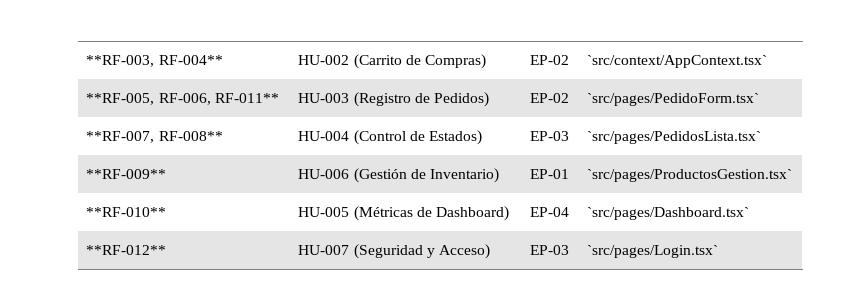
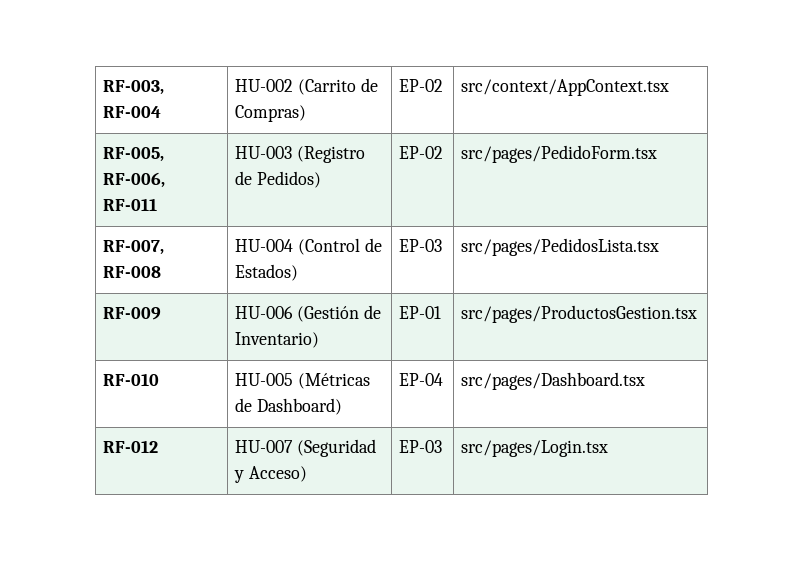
- **RF-003, RF-004** | HU-002 (Carrito de Compras) | EP-02 | `src/context/AppContext.tsx`
- **RF-005, RF-006, RF-011** | HU-003 (Registro de Pedidos) | EP-02 | `src/pages/PedidoForm.tsx`
- **RF-007, RF-008** | HU-004 (Control de Estados) | EP-03 | `src/pages/PedidosLista.tsx`
- **RF-009** | HU-006 (Gestión de Inventario) | EP-01 | `src/pages/ProductosGestion.tsx`
- **RF-010** | HU-005 (Métricas de Dashboard) | EP-04 | `src/pages/Dashboard.tsx`
- **RF-012** | HU-007 (Seguridad y Acceso) | EP-03 | `src/pages/Login.tsx`
+ RF-003, RF-004 | HU-002 (Carrito de Compras) | EP-02 | src/context/AppContext.tsx
+ RF-005, RF-006, RF-011 | HU-003 (Registro de Pedidos) | EP-02 | src/pages/PedidoForm.tsx
+ RF-007, RF-008 | HU-004 (Control de Estados) | EP-03 | src/pages/PedidosLista.tsx
+ RF-009 | HU-006 (Gestión de Inventario) | EP-01 | src/pages/ProductosGestion.tsx
+ RF-010 | HU-005 (Métricas de Dashboard) | EP-04 | src/pages/Dashboard.tsx
+ RF-012 | HU-007 (Seguridad y Acceso) | EP-03 | src/pages/Login.tsx

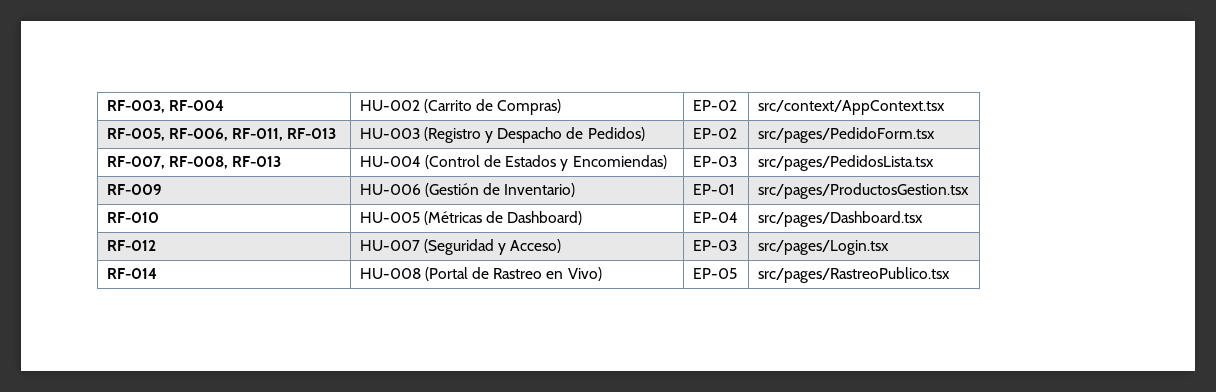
- RF-005, RF-006, RF-011 | HU-003 (Registro de Pedidos) | EP-02 | src/pages/PedidoForm.tsx
+ RF-005, RF-006, RF-011, RF-013 | HU-003 (Registro y Despacho de Pedidos) | EP-02 | src/pages/PedidoForm.tsx
- RF-007, RF-008 | HU-004 (Control de Estados) | EP-03 | src/pages/PedidosLista.tsx
+ RF-007, RF-008, RF-013 | HU-004 (Control de Estados y Encomiendas) | EP-03 | src/pages/PedidosLista.tsx
+ RF-014 | HU-008 (Portal de Rastreo en Vivo) | EP-05 | src/pages/RastreoPublico.tsx

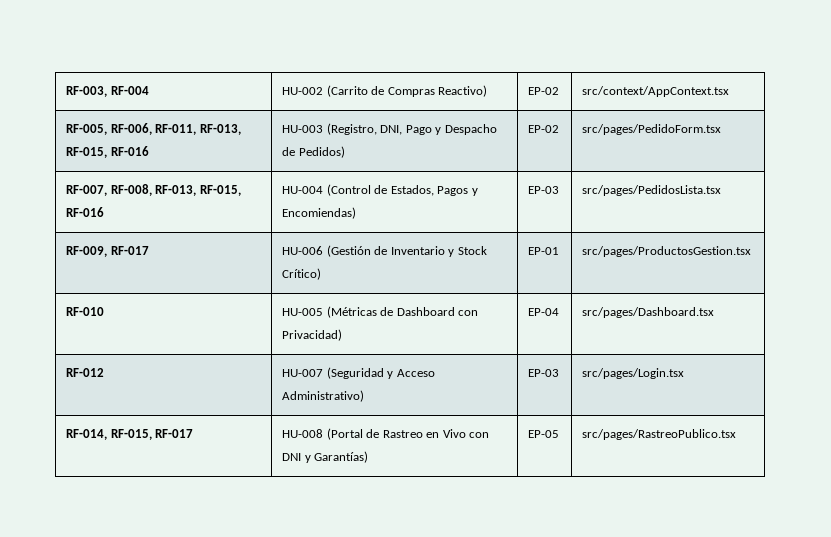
- RF-003, RF-004 | HU-002 (Carrito de Compras) | EP-02 | src/context/AppContext.tsx
+ RF-003, RF-004 | HU-002 (Carrito de Compras Reactivo) | EP-02 | src/context/AppContext.tsx
- RF-005, RF-006, RF-011, RF-013 | HU-003 (Registro y Despacho de Pedidos) | EP-02 | src/pages/PedidoForm.tsx
+ RF-005, RF-006, RF-011, RF-013, RF-015, RF-016 | HU-003 (Registro, DNI, Pago y Despacho de Pedidos) | EP-02 | src/pages/PedidoForm.tsx
- RF-007, RF-008, RF-013 | HU-004 (Control de Estados y Encomiendas) | EP-03 | src/pages/PedidosLista.tsx
+ RF-007, RF-008, RF-013, RF-015, RF-016 | HU-004 (Control de Estados, Pagos y Encomiendas) | EP-03 | src/pages/PedidosLista.tsx
- RF-009 | HU-006 (Gestión de Inventario) | EP-01 | src/pages/ProductosGestion.tsx
+ RF-009, RF-017 | HU-006 (Gestión de Inventario y Stock Crítico) | EP-01 | src/pages/ProductosGestion.tsx
- RF-010 | HU-005 (Métricas de Dashboard) | EP-04 | src/pages/Dashboard.tsx
+ RF-010 | HU-005 (Métricas de Dashboard con Privacidad) | EP-04 | src/pages/Dashboard.tsx
- RF-012 | HU-007 (Seguridad y Acceso) | EP-03 | src/pages/Login.tsx
+ RF-012 | HU-007 (Seguridad y Acceso Administrativo) | EP-03 | src/pages/Login.tsx
- RF-014 | HU-008 (Portal de Rastreo en Vivo) | EP-05 | src/pages/RastreoPublico.tsx
+ RF-014, RF-015, RF-017 | HU-008 (Portal de Rastreo en Vivo con DNI y Garantías) | EP-05 | src/pages/RastreoPublico.tsx

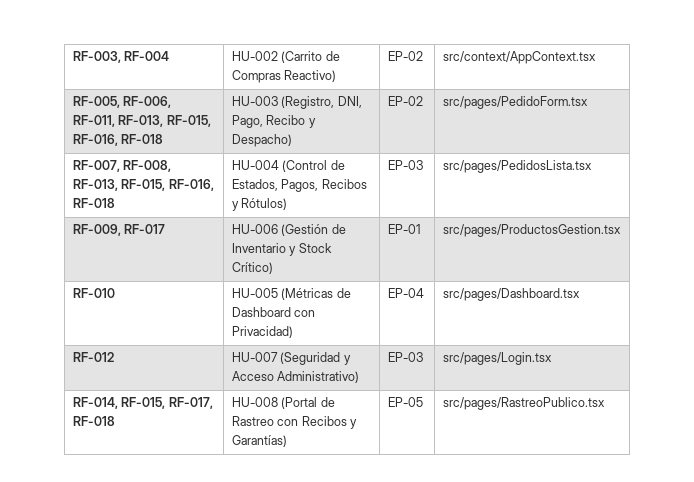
- RF-005, RF-006, RF-011, RF-013, RF-015, RF-016 | HU-003 (Registro, DNI, Pago y Despacho de Pedidos) | EP-02 | src/pages/PedidoForm.tsx
+ RF-005, RF-006, RF-011, RF-013, RF-015, RF-016, RF-018 | HU-003 (Registro, DNI, Pago, Recibo y Despacho) | EP-02 | src/pages/PedidoForm.tsx
- RF-007, RF-008, RF-013, RF-015, RF-016 | HU-004 (Control de Estados, Pagos y Encomiendas) | EP-03 | src/pages/PedidosLista.tsx
+ RF-007, RF-008, RF-013, RF-015, RF-016, RF-018 | HU-004 (Control de Estados, Pagos, Recibos y Rótulos) | EP-03 | src/pages/PedidosLista.tsx
- RF-014, RF-015, RF-017 | HU-008 (Portal de Rastreo en Vivo con DNI y Garantías) | EP-05 | src/pages/RastreoPublico.tsx
+ RF-014, RF-015, RF-017, RF-018 | HU-008 (Portal de Rastreo con Recibos y Garantías) | EP-05 | src/pages/RastreoPublico.tsx

